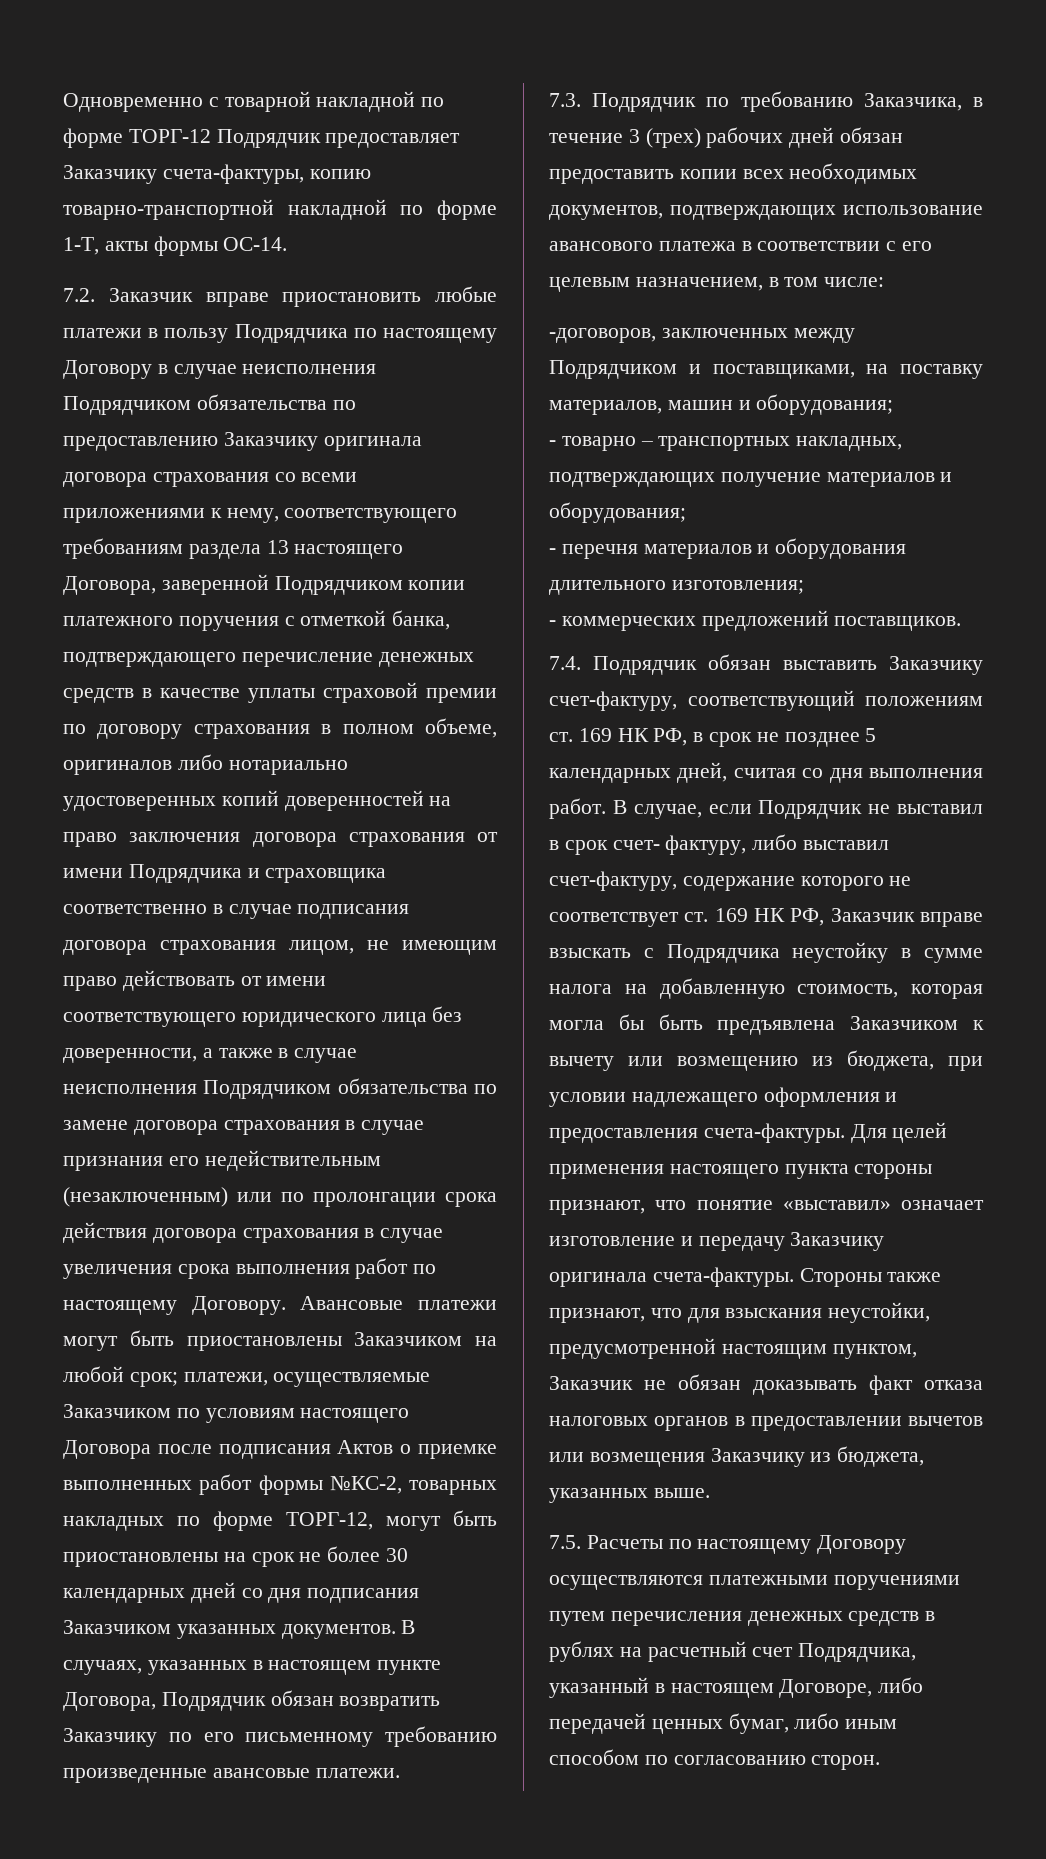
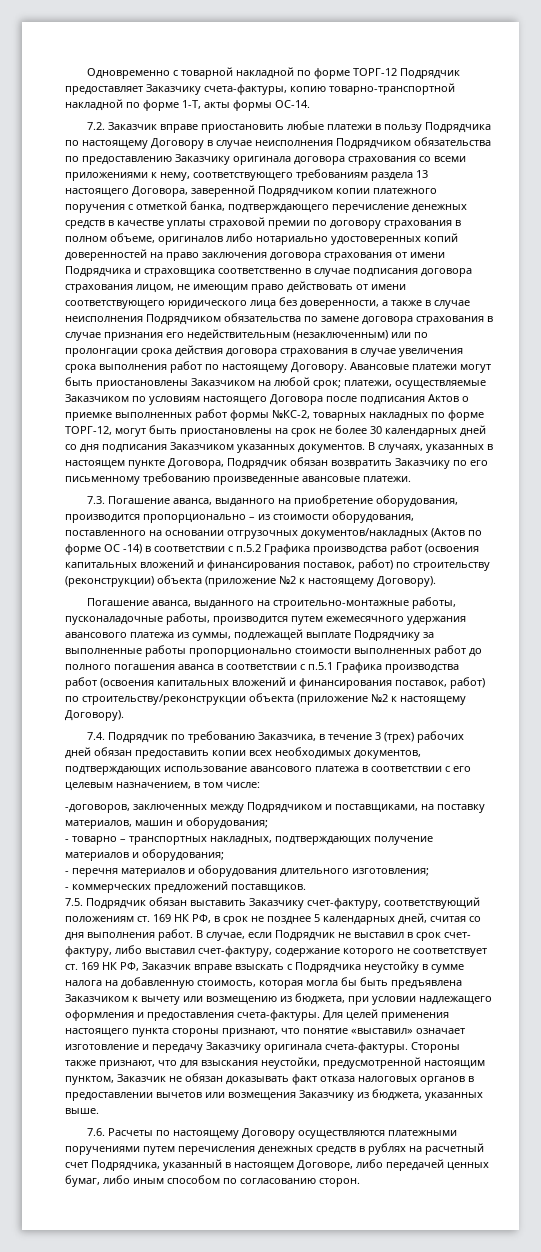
- 7.3. Подрядчик по требованию Заказчика, в течение 3 (трех) рабочих дней обязан предоставить копии всех необходимых документов, подтверждающих использование авансового платежа в соответствии с его целевым назначением, в том числе:
+ 7.3. Погашение аванса, выданного на приобретение оборудования, производится пропорционально – из стоимости оборудования, поставленного на основании отгрузочных документов/накладных (Актов по форме ОС -14) в соответствии с п.5.2 Графика производства работ (освоения капитальных вложений и финансирования поставок, работ) по строительству (реконструкции) объекта (приложение №2 к настоящему Договору).
+ Погашение аванса, выданного на строительно-монтажные работы, пусконаладочные работы, производится путем ежемесячного удержания авансового платежа из суммы, подлежащей выплате Подрядчику за выполненные работы пропорционально стоимости выполненных работ до полного погашения аванса в соответствии с п.5.1 Графика производства работ (освоения капитальных вложений и финансирования поставок, работ) по строительству/реконструкции объекта (приложение №2 к настоящему Договору).
+ 7.4. Подрядчик по требованию Заказчика, в течение 3 (трех) рабочих дней обязан предоставить копии всех необходимых документов, подтверждающих использование авансового платежа в соответствии с его целевым назначением, в том числе:
- 7.4. Подрядчик обязан выставить Заказчику счет-фактуру, соответствующий положениям ст. 169 НК РФ, в срок не позднее 5 календарных дней, считая со дня выполнения работ.
+ 7.5. Подрядчик обязан выставить Заказчику счет-фактуру, соответствующий положениям ст. 169 НК РФ, в срок не позднее 5 календарных дней, считая со дня выполнения работ.
- 7.5. Расчеты по настоящему Договору осуществляются платежными поручениями путем перечисления денежных средств в рублях на расчетный счет Подрядчика, указанный в настоящем Договоре, либо передачей ценных бумаг, либо иным способом по согласованию сторон.
+ 7.6. Расчеты по настоящему Договору осуществляются платежными поручениями путем перечисления денежных средств в рублях на расчетный счет Подрядчика, указанный в настоящем Договоре, либо передачей ценных бумаг, либо иным способом по согласованию сторон.

